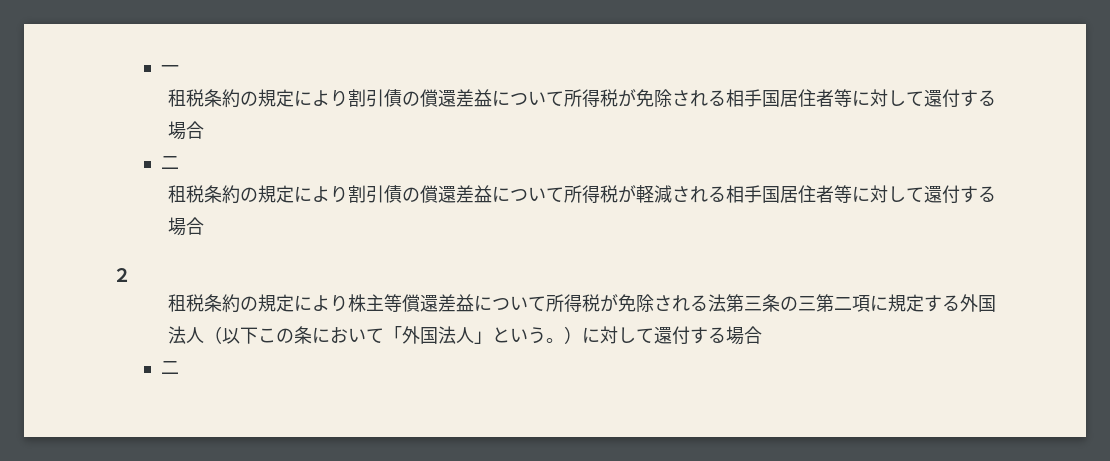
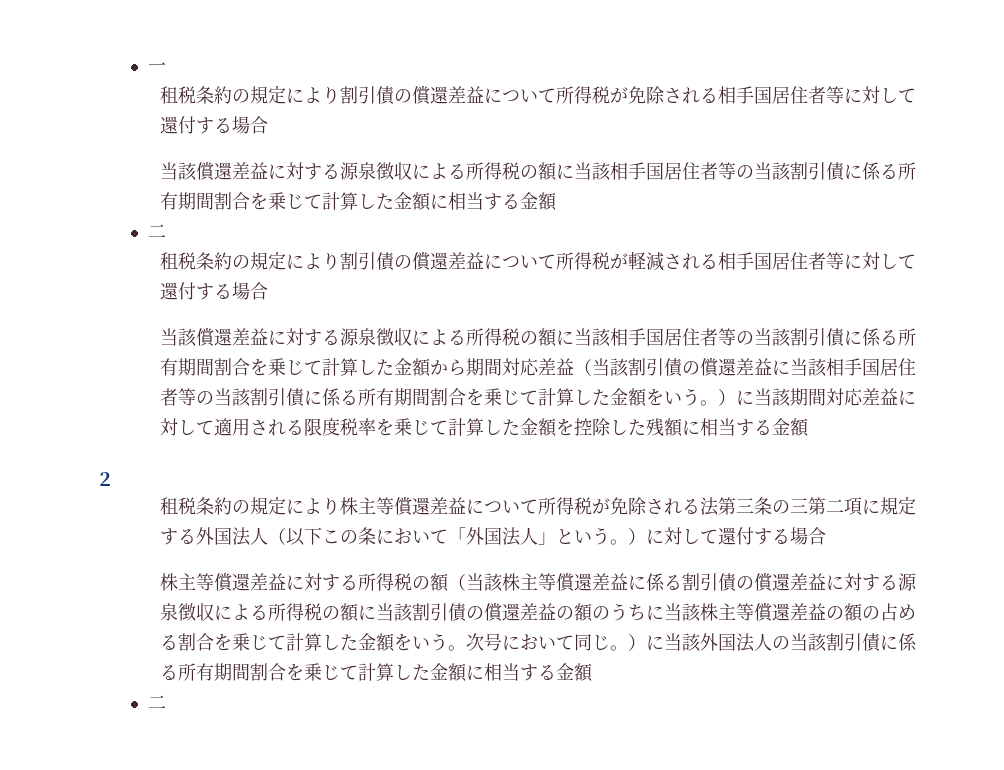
+ 当該償還差益に対する源泉徴収による所得税の額に当該相手国居住者等の当該割引債に係る所有期間割合を乗じて計算した金額に相当する金額
+ 当該償還差益に対する源泉徴収による所得税の額に当該相手国居住者等の当該割引債に係る所有期間割合を乗じて計算した金額から期間対応差益（当該割引債の償還差益に当該相手国居住者等の当該割引債に係る所有期間割合を乗じて計算した金額をいう。）に当該期間対応差益に対して適用される限度税率を乗じて計算した金額を控除した残額に相当する金額
+ 株主等償還差益に対する所得税の額（当該株主等償還差益に係る割引債の償還差益に対する源泉徴収による所得税の額に当該割引債の償還差益の額のうちに当該株主等償還差益の額の占める割合を乗じて計算した金額をいう。次号において同じ。）に当該外国法人の当該割引債に係る所有期間割合を乗じて計算した金額に相当する金額

